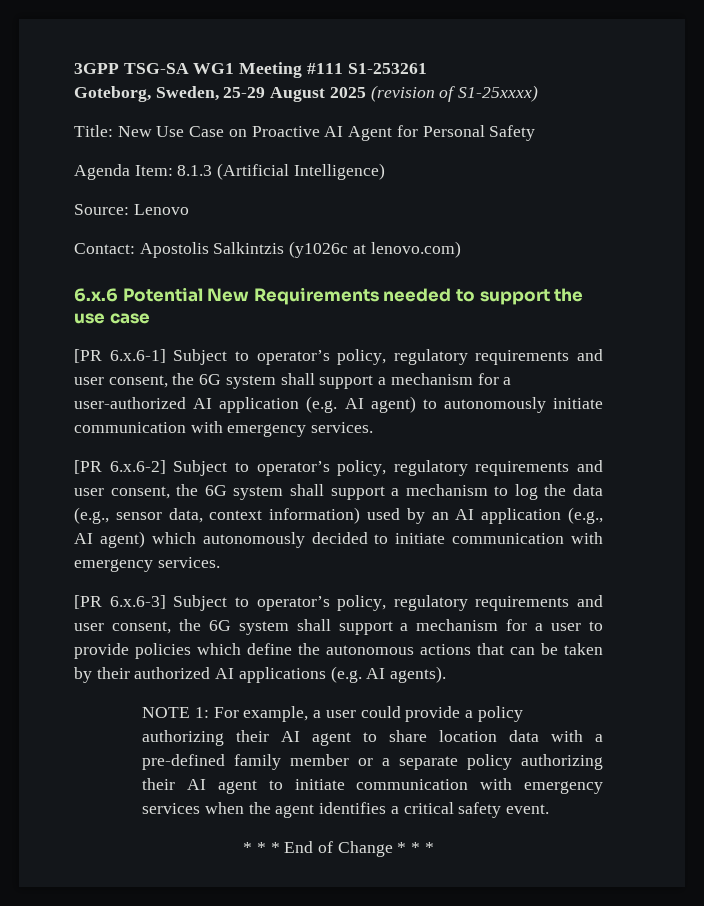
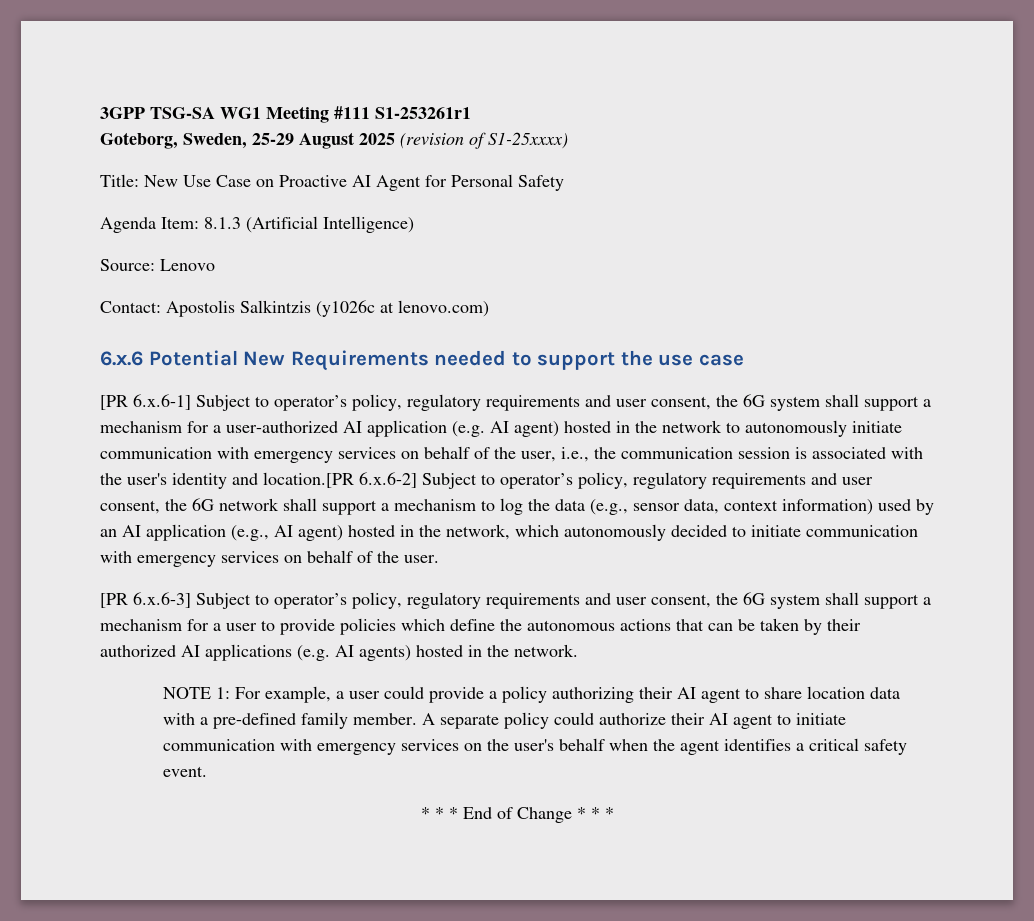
- 3GPP TSG-SA WG1 Meeting #111 S1-253261
+ 3GPP TSG-SA WG1 Meeting #111 S1-253261r1
- [PR 6.x.6-1] Subject to operator’s policy, regulatory requirements and user consent, the 6G system shall support a mechanism for a user-authorized AI application (e.g. AI agent) to autonomously initiate communication with emergency services.
- [PR 6.x.6-2] Subject to operator’s policy, regulatory requirements and user consent, the 6G system shall support a mechanism to log the data (e.g., sensor data, context information) used by an AI application (e.g., AI agent) which autonomously decided to initiate communication with emergency services.
+ [PR 6.x.6-1] Subject to operator’s policy, regulatory requirements and user consent, the 6G system shall support a mechanism for a user-authorized AI application (e.g. AI agent) hosted in the network to autonomously initiate communication with emergency services on behalf of the user, i.e., the communication session is associated with the user's identity and location.[PR 6.x.6-2] Subject to operator’s policy, regulatory requirements and user consent, the 6G network shall support a mechanism to log the data (e.g., sensor data, context information) used by an AI application (e.g., AI agent) hosted in the network, which autonomously decided to initiate communication with emergency services on behalf of the user.
- [PR 6.x.6-3] Subject to operator’s policy, regulatory requirements and user consent, the 6G system shall support a mechanism for a user to provide policies which define the autonomous actions that can be taken by their authorized AI applications (e.g. AI agents).
+ [PR 6.x.6-3] Subject to operator’s policy, regulatory requirements and user consent, the 6G system shall support a mechanism for a user to provide policies which define the autonomous actions that can be taken by their authorized AI applications (e.g. AI agents) hosted in the network.
- NOTE 1: For example, a user could provide a policy authorizing their AI agent to share location data with a pre-defined family member or a separate policy authorizing their AI agent to initiate communication with emergency services when the agent identifies a critical safety event.
+ NOTE 1: For example, a user could provide a policy authorizing their AI agent to share location data with a pre-defined family member. A separate policy could authorize their AI agent to initiate communication with emergency services on the user's behalf when the agent identifies a critical safety event.

